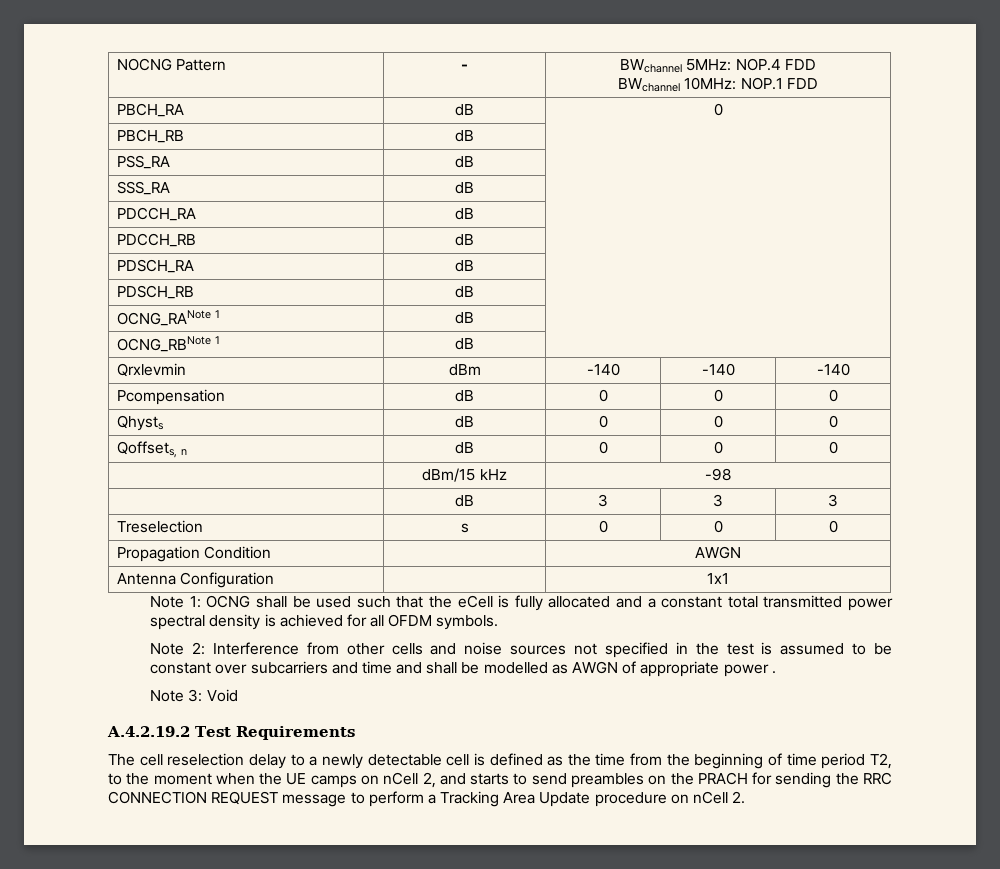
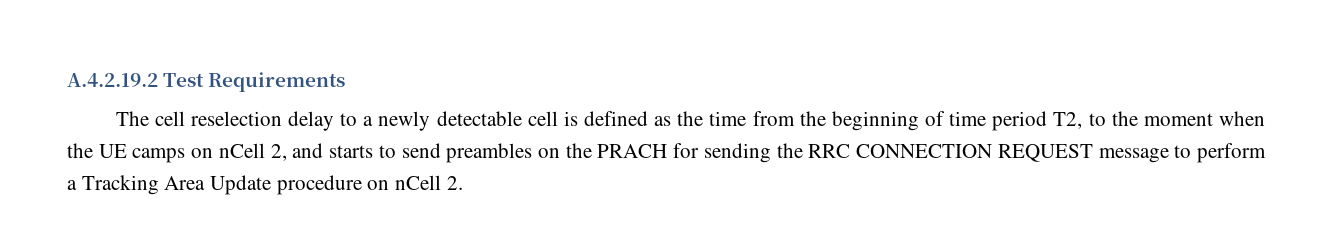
- NOCNG Pattern | - | BWchannel 5MHz: NOP.4 FDD
- BWchannel 10MHz: NOP.1 FDD
- PBCH_RA | dB | 0
- PBCH_RB | dB |
- PSS_RA | dB |
- SSS_RA | dB |
- PDCCH_RA | dB |
- PDCCH_RB | dB |
- PDSCH_RA | dB |
- PDSCH_RB | dB |
- OCNG_RANote 1 | dB |
- OCNG_RBNote 1 | dB |
- Qrxlevmin | dBm | -140 | -140 | -140
- Pcompensation | dB | 0 | 0 | 0
- Qhysts | dB | 0 | 0 | 0
- Qoffsets, n | dB | 0 | 0 | 0
- | dBm/15 kHz | -98
- | dB | 3 | 3 | 3
- Treselection | s | 0 | 0 | 0
- Propagation Condition | | AWGN
- Antenna Configuration | | 1x1
- Note 1: OCNG shall be used such that the eCell is fully allocated and a constant total transmitted power spectral density is achieved for all OFDM symbols.
- Note 2: Interference from other cells and noise sources not specified in the test is assumed to be constant over subcarriers and time and shall be modelled as AWGN of appropriate power .
- Note 3: Void

